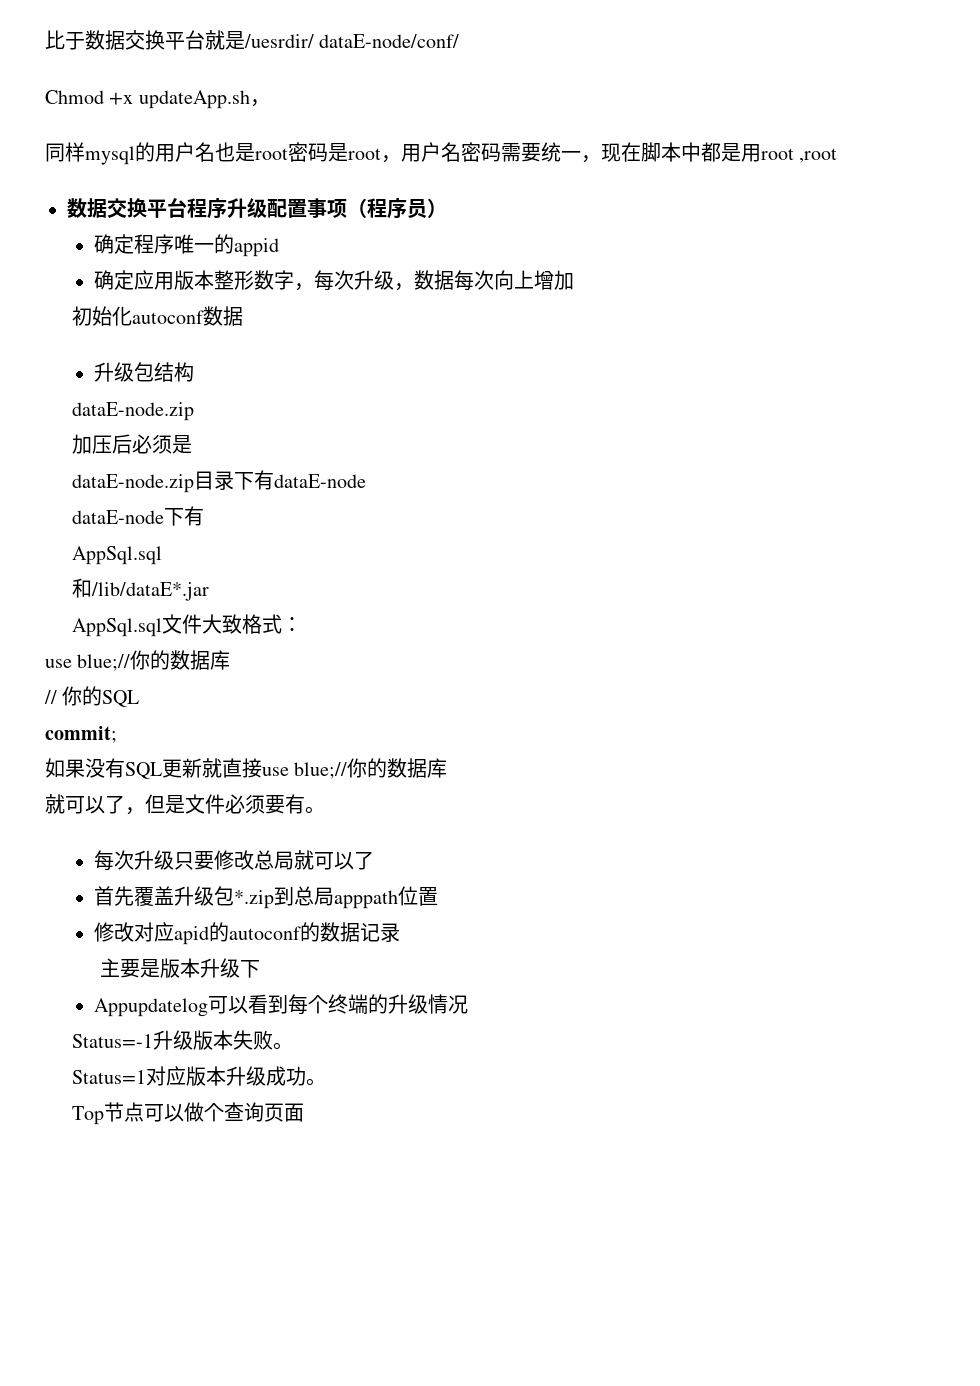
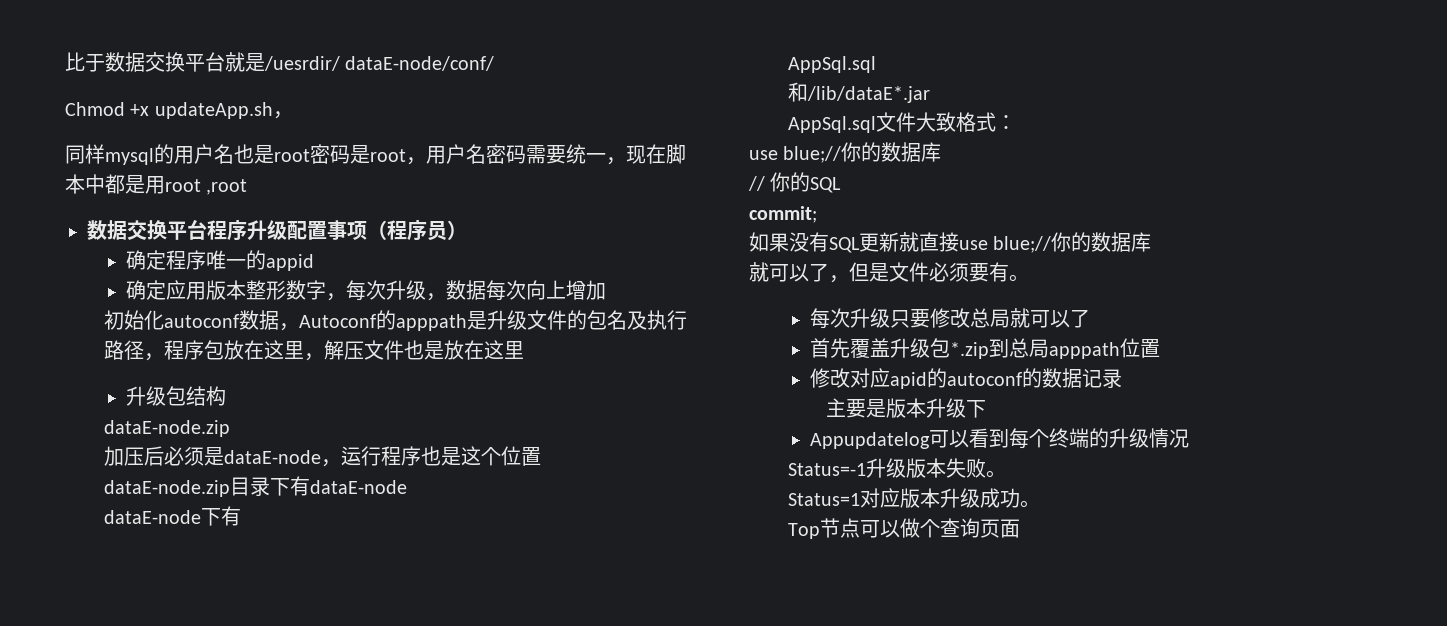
- 初始化autoconf数据
+ 初始化autoconf数据，Autoconf的apppath是升级文件的包名及执行路径，程序包放在这里，解压文件也是放在这里
- 加压后必须是
+ 加压后必须是dataE-node，运行程序也是这个位置

